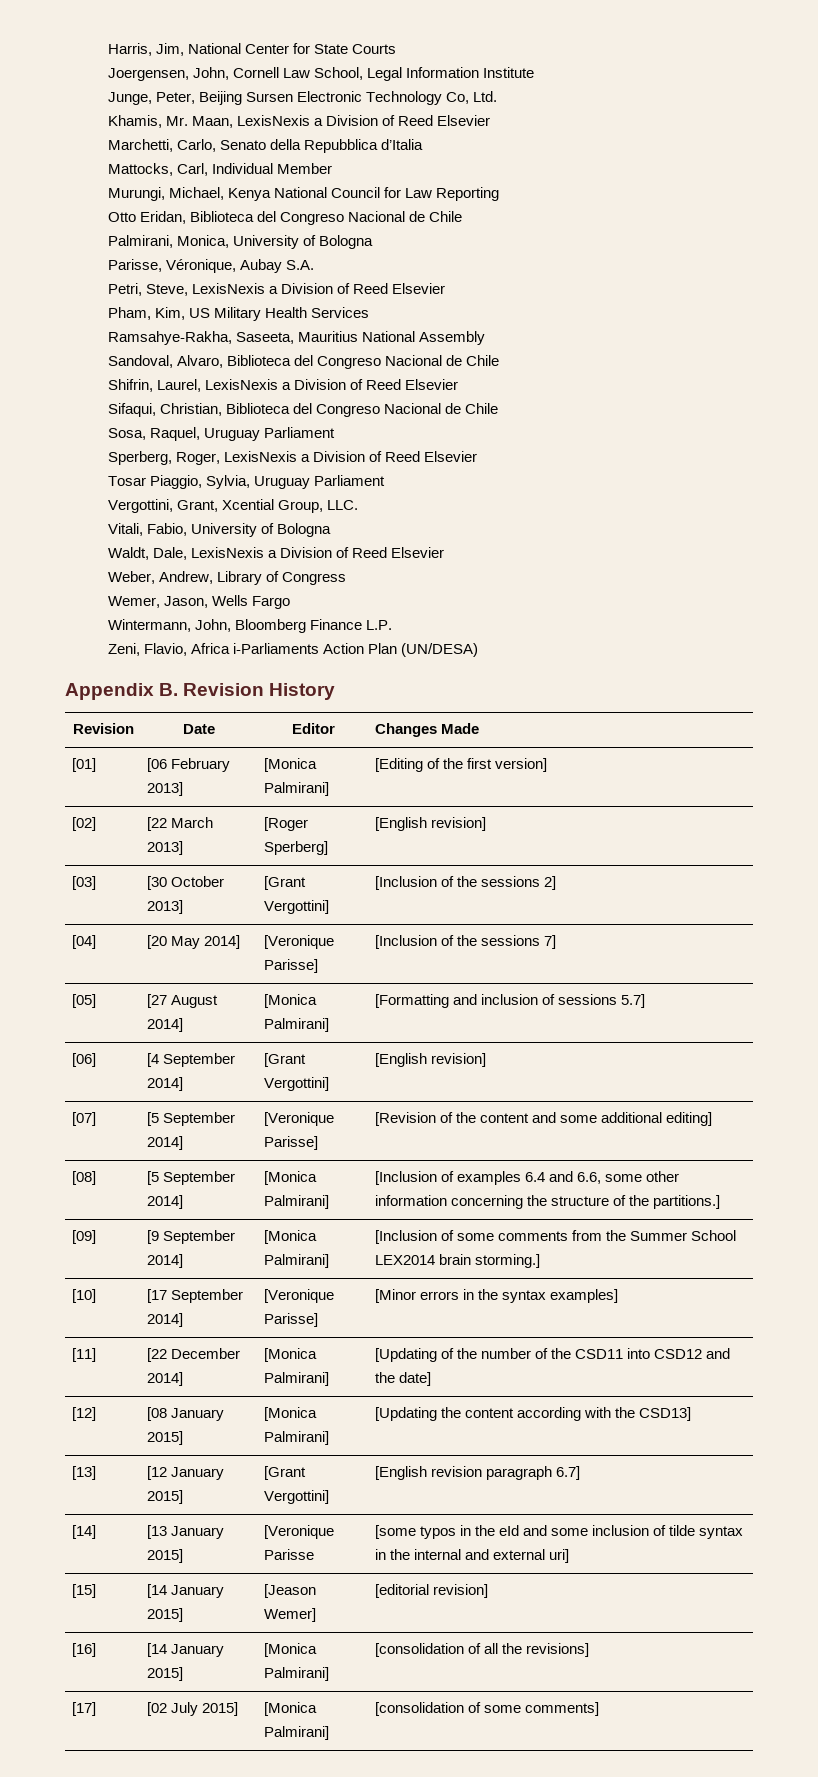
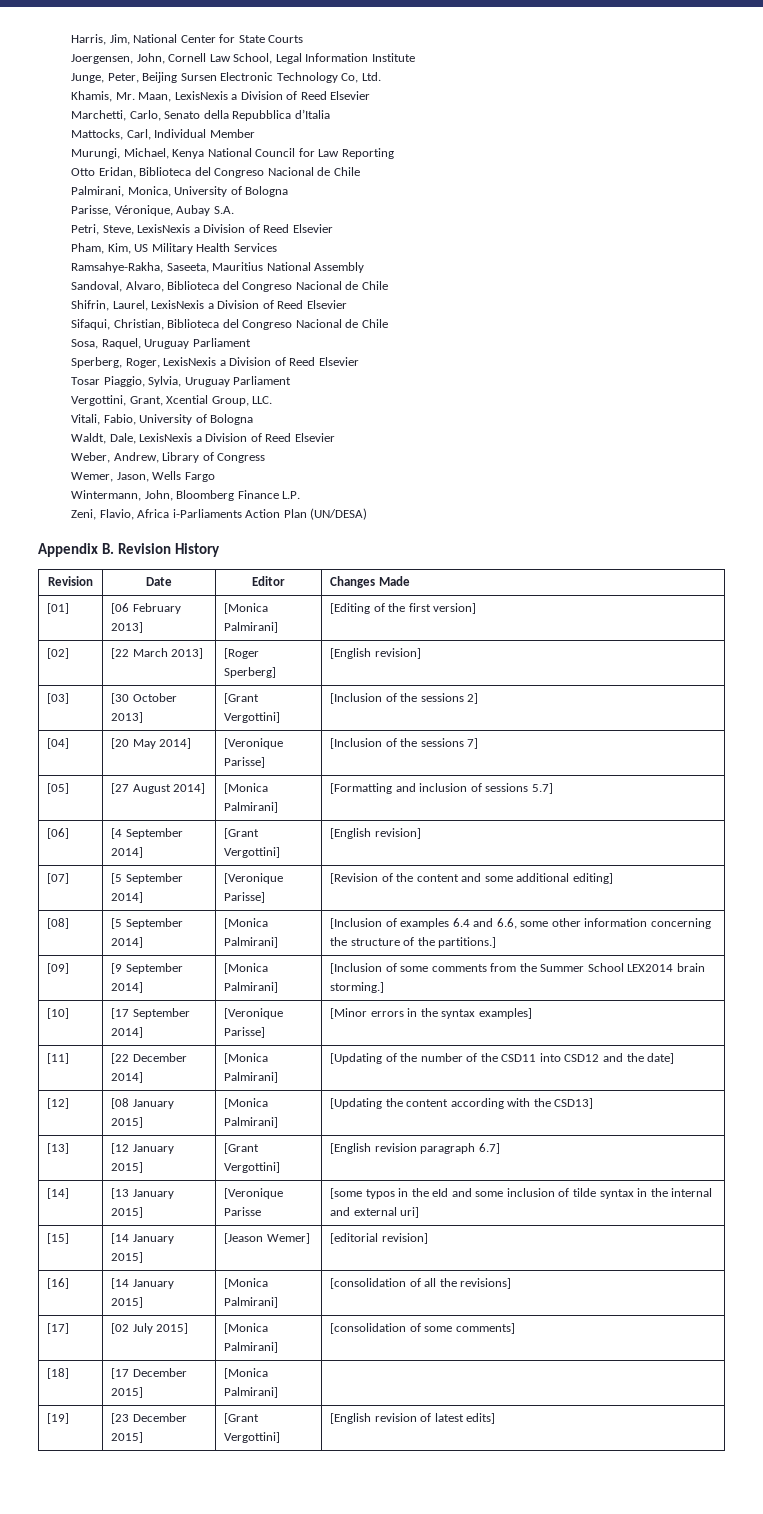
+ [18] | [17 December 2015] | [Monica Palmirani] |
+ [19] | [23 December 2015] | [Grant Vergottini] | [English revision of latest edits]

